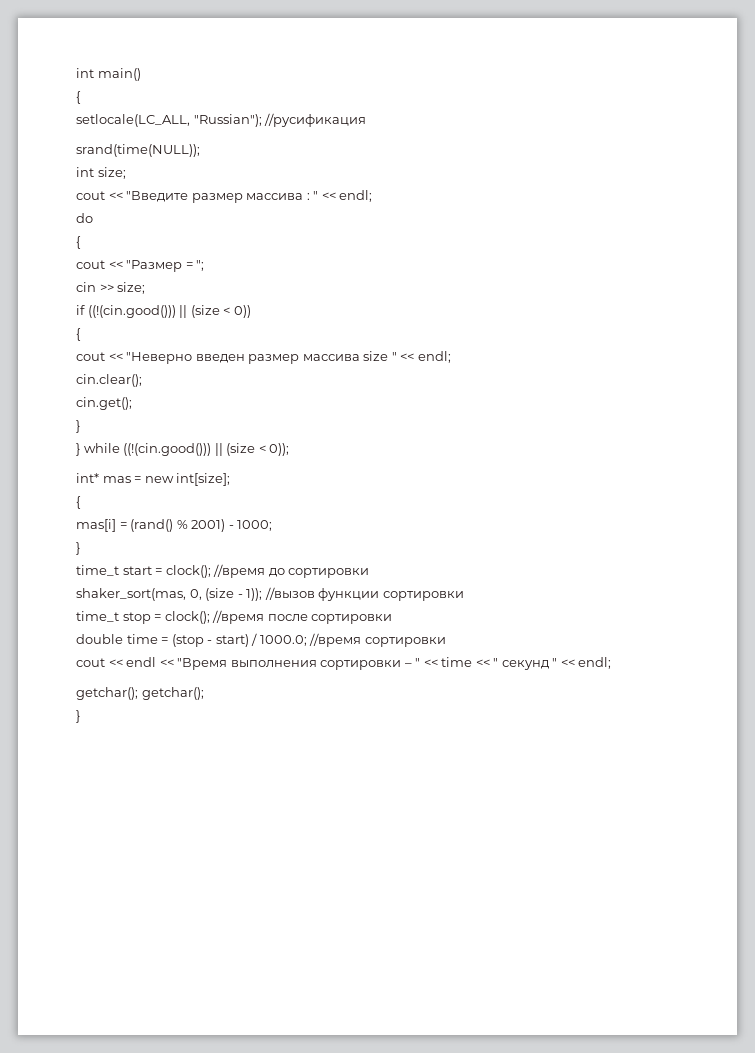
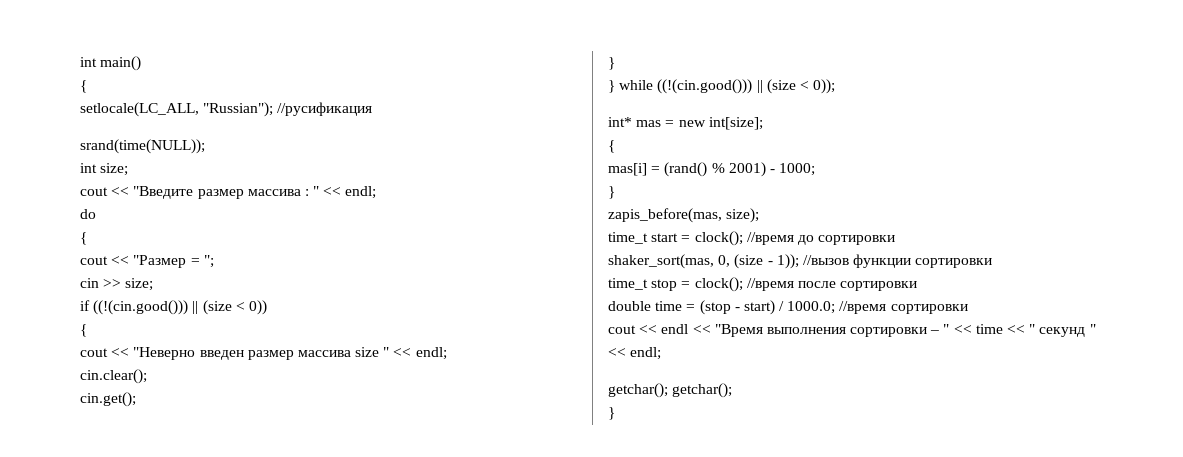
+ zapis_before(mas, size);

